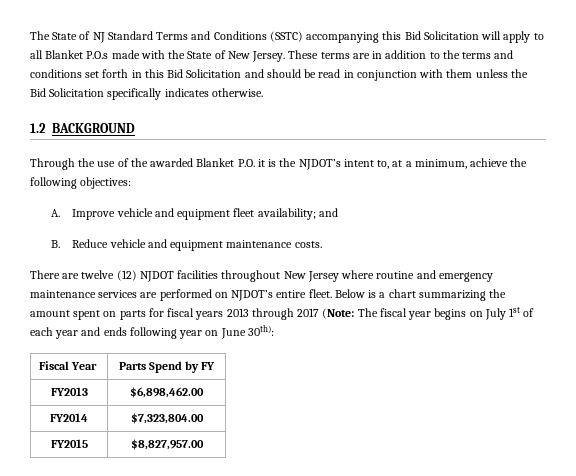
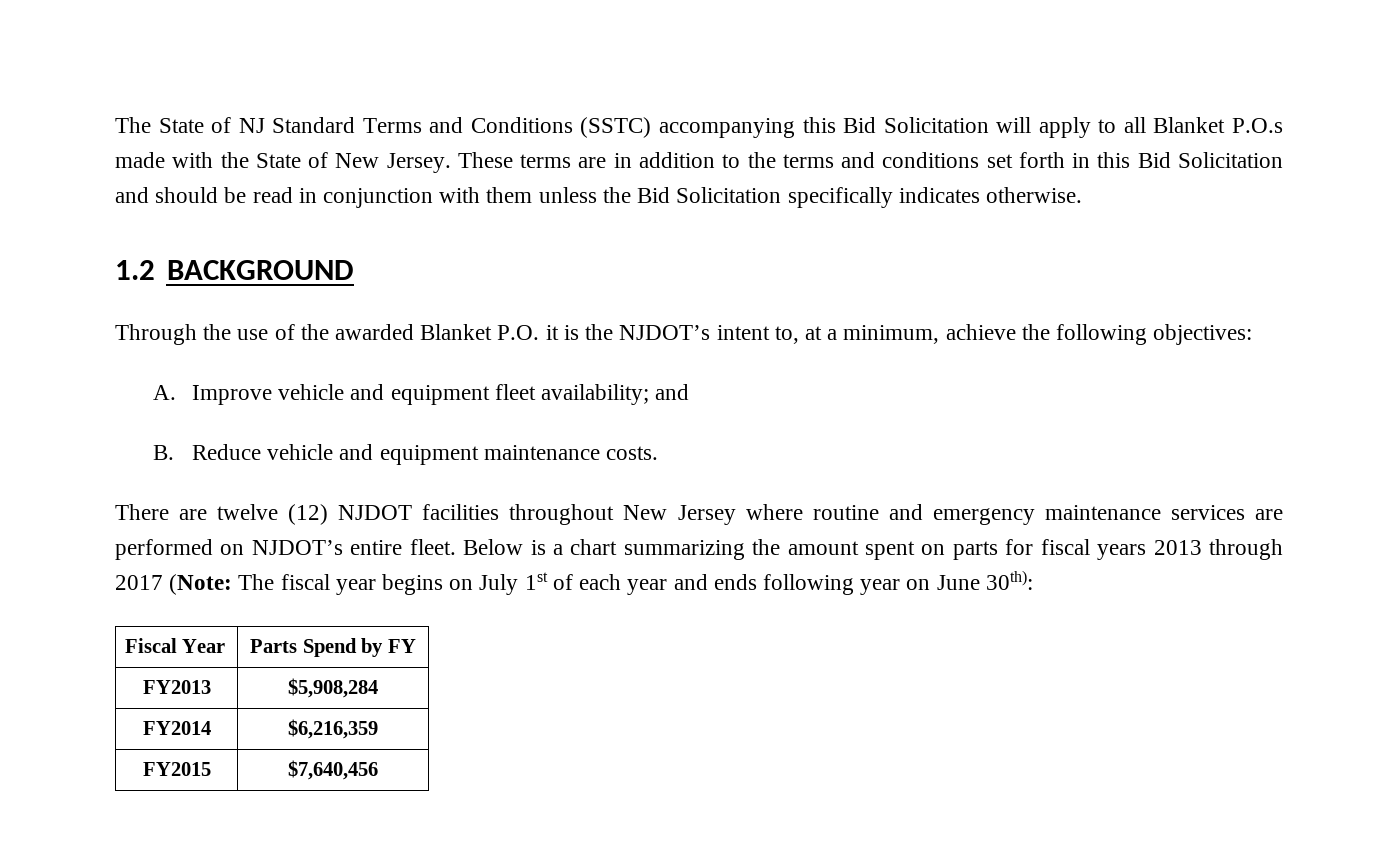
- FY2013 | $6,898,462.00
+ FY2013 | $5,908,284
- FY2014 | $7,323,804.00
+ FY2014 | $6,216,359
- FY2015 | $8,827,957.00
+ FY2015 | $7,640,456

